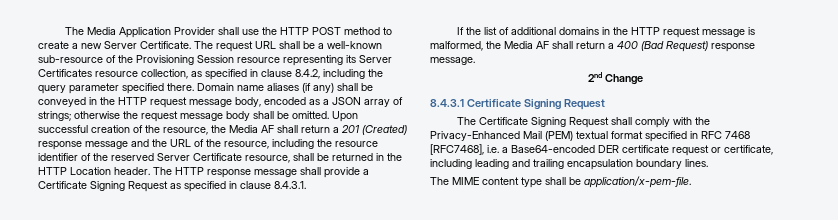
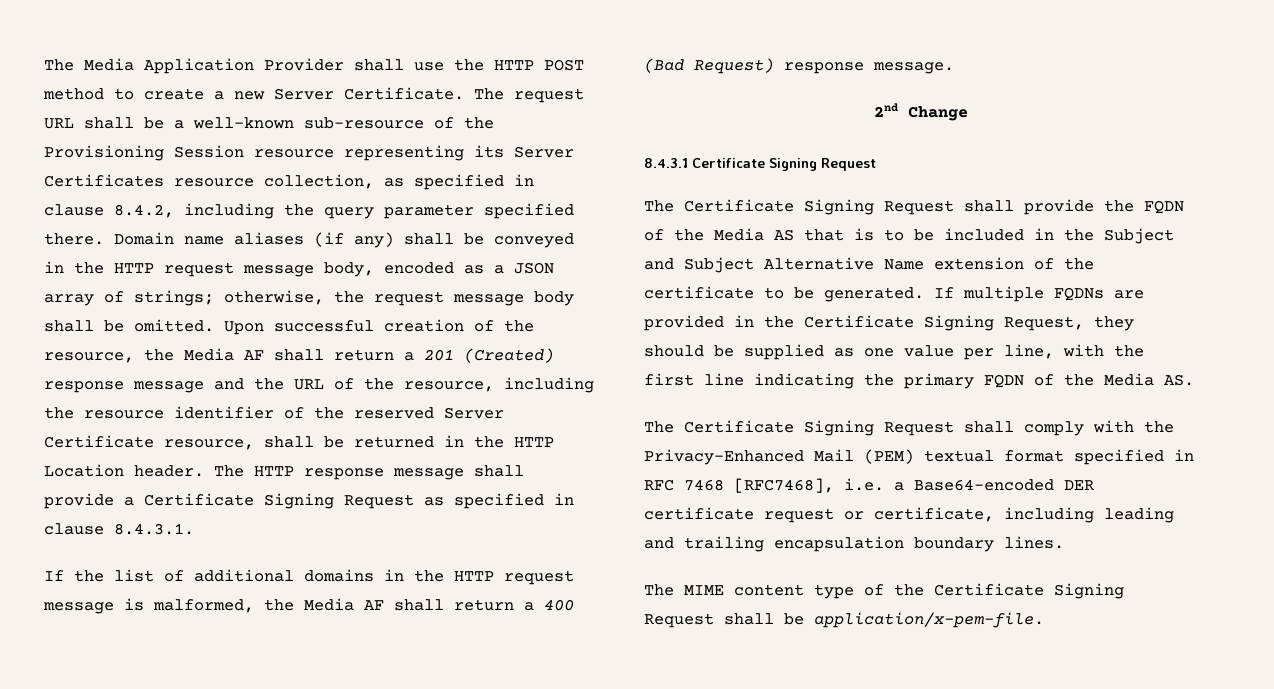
- Domain name aliases (if any) shall be conveyed in the HTTP request message body, encoded as a JSON array of strings; otherwise the request message body shall be omitted.
+ Domain name aliases (if any) shall be conveyed in the HTTP request message body, encoded as a JSON array of strings; otherwise, the request message body shall be omitted.
+ The Certificate Signing Request shall provide the FQDN of the Media AS that is to be included in the Subject and Subject Alternative Name extension of the certificate to be generated. If multiple FQDNs are provided in the Certificate Signing Request, they should be supplied as one value per line, with the first line indicating the primary FQDN of the Media AS.
- The MIME content type shall be application/x-pem-file.
+ The MIME content type of the Certificate Signing Request shall be application/x-pem-file.

